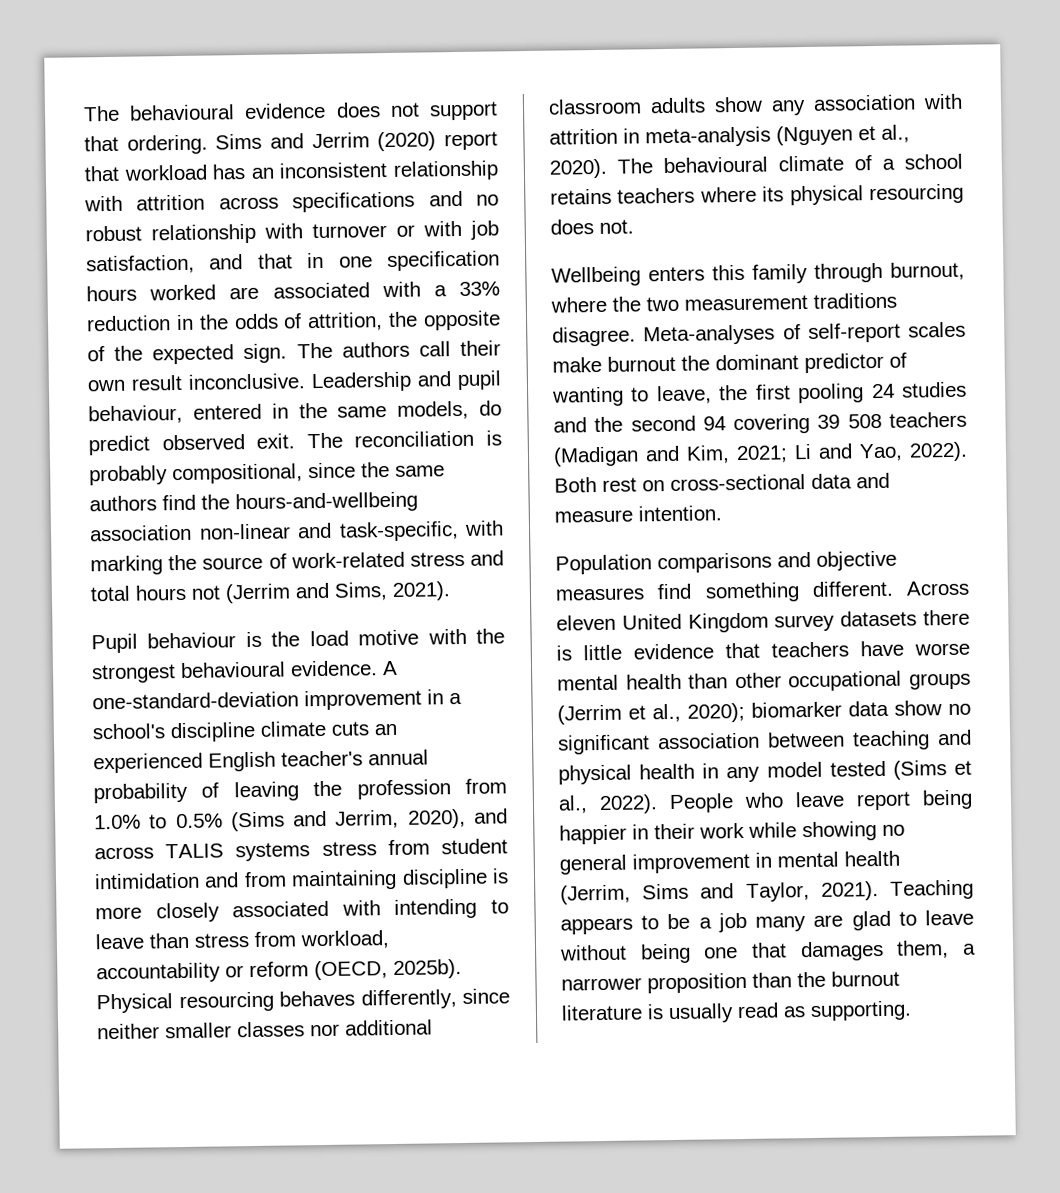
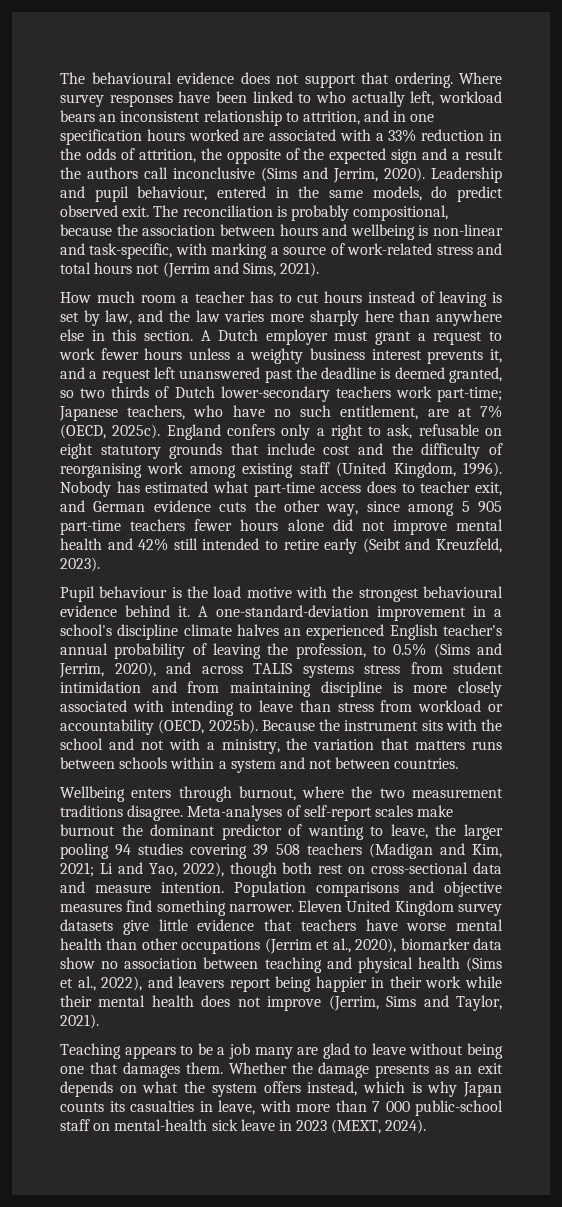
- Sims and Jerrim (2020) report that workload has an inconsistent relationship with attrition across specifications and no robust relationship with turnover or with job satisfaction, and that in one specification hours worked are associated with a 33% reduction in the odds of attrition, the opposite of the expected sign. The authors call their own result inconclusive.
+ Where survey responses have been linked to who actually left, workload bears an inconsistent relationship to attrition, and in one specification hours worked are associated with a 33% reduction in the odds of attrition, the opposite of the expected sign and a result the authors call inconclusive (Sims and Jerrim, 2020).
- The reconciliation is probably compositional, since the same authors find the hours-and-wellbeing association non-linear and task-specific, with marking the source of work-related stress and total hours not (Jerrim and Sims, 2021).
+ The reconciliation is probably compositional, because the association between hours and wellbeing is non-linear and task-specific, with marking a source of work-related stress and total hours not (Jerrim and Sims, 2021).
+ How much room a teacher has to cut hours instead of leaving is set by law, and the law varies more sharply here than anywhere else in this section. A Dutch employer must grant a request to work fewer hours unless a weighty business interest prevents it, and a request left unanswered past the deadline is deemed granted, so two thirds of Dutch lower-secondary teachers work part-time; Japanese teachers, who have no such entitlement, are at 7% (OECD, 2025c). England confers only a right to ask, refusable on eight statutory grounds that include cost and the difficulty of reorganising work among existing staff (United Kingdom, 1996). Nobody has estimated what part-time access does to teacher exit, and German evidence cuts the other way, since among 5 905 part-time teachers fewer hours alone did not improve mental health and 42% still intended to retire early (Seibt and Kreuzfeld, 2023).
- Pupil behaviour is the load motive with the strongest behavioural evidence.
+ Pupil behaviour is the load motive with the strongest behavioural evidence behind it.
- A one-standard-deviation improvement in a school's discipline climate cuts an experienced English teacher's annual probability of leaving the profession from 1.0% to 0.5% (Sims and Jerrim, 2020), and across TALIS systems stress from student intimidation and from maintaining discipline is more closely associated with intending to leave than stress from workload, accountability or reform (OECD, 2025b). Physical resourcing behaves differently, since neither smaller classes nor additional classroom adults show any association with attrition in meta-analysis (Nguyen et al., 2020). The behavioural climate of a school retains teachers where its physical resourcing does not.
+ A one-standard-deviation improvement in a school's discipline climate halves an experienced English teacher's annual probability of leaving the profession, to 0.5% (Sims and Jerrim, 2020), and across TALIS systems stress from student intimidation and from maintaining discipline is more closely associated with intending to leave than stress from workload or accountability (OECD, 2025b). Because the instrument sits with the school and not with a ministry, the variation that matters runs between schools within a system and not between countries.
- Wellbeing enters this family through burnout, where the two measurement traditions disagree.
+ Wellbeing enters through burnout, where the two measurement traditions disagree.
- Meta-analyses of self-report scales make burnout the dominant predictor of wanting to leave, the first pooling 24 studies and the second 94 covering 39 508 teachers (Madigan and Kim, 2021;
+ Meta-analyses of self-report scales make burnout the dominant predictor of wanting to leave, the larger pooling 94 studies covering 39 508 teachers (Madigan and Kim, 2021;
- Li and Yao, 2022). Both rest on cross-sectional data and measure intention.
- Population comparisons and objective measures find something different. Across eleven United Kingdom survey datasets there is little evidence that teachers have worse mental health than other occupational groups (Jerrim et al., 2020); biomarker data show no significant association between teaching and physical health in any model tested (Sims et al., 2022). People who leave report being happier in their work while showing no general improvement in mental health (Jerrim, Sims and Taylor, 2021). Teaching appears to be a job many are glad to leave without being one that damages them, a narrower proposition than the burnout literature is usually read as supporting.
+ Li and Yao, 2022), though both rest on cross-sectional data and measure intention. Population comparisons and objective measures find something narrower. Eleven United Kingdom survey datasets give little evidence that teachers have worse mental health than other occupations (Jerrim et al., 2020), biomarker data show no association between teaching and physical health (Sims et al., 2022), and leavers report being happier in their work while their mental health does not improve (Jerrim, Sims and Taylor, 2021).
+ Teaching appears to be a job many are glad to leave without being one that damages them. Whether the damage presents as an exit depends on what the system offers instead, which is why Japan counts its casualties in leave, with more than 7 000 public-school staff on mental-health sick leave in 2023 (MEXT, 2024).

